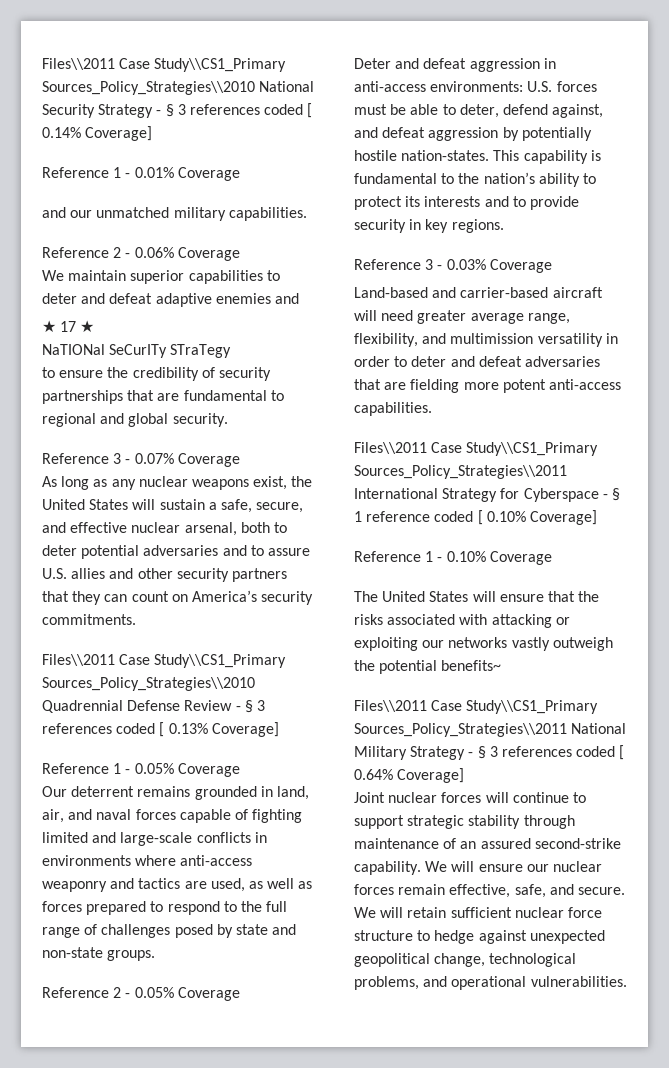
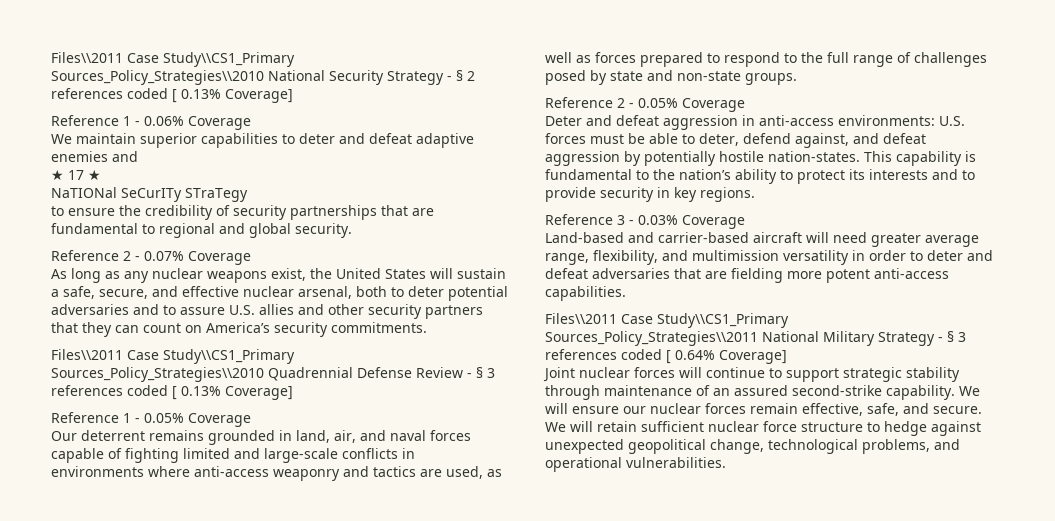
- Files\\2011 Case Study\\CS1_Primary Sources_Policy_Strategies\\2010 National Security Strategy - § 3 references coded [ 0.14% Coverage]
- Reference 1 - 0.01% Coverage
- and our unmatched military capabilities.
- Reference 2 - 0.06% Coverage
+ Files\\2011 Case Study\\CS1_Primary Sources_Policy_Strategies\\2010 National Security Strategy - § 2 references coded [ 0.13% Coverage]
+ Reference 1 - 0.06% Coverage
- Reference 3 - 0.07% Coverage
+ Reference 2 - 0.07% Coverage
- Files\\2011 Case Study\\CS1_Primary Sources_Policy_Strategies\\2011 International Strategy for Cyberspace - § 1 reference coded [ 0.10% Coverage]
- Reference 1 - 0.10% Coverage
- The United States will ensure that the risks associated with attacking or exploiting our networks vastly outweigh the potential benefits~

